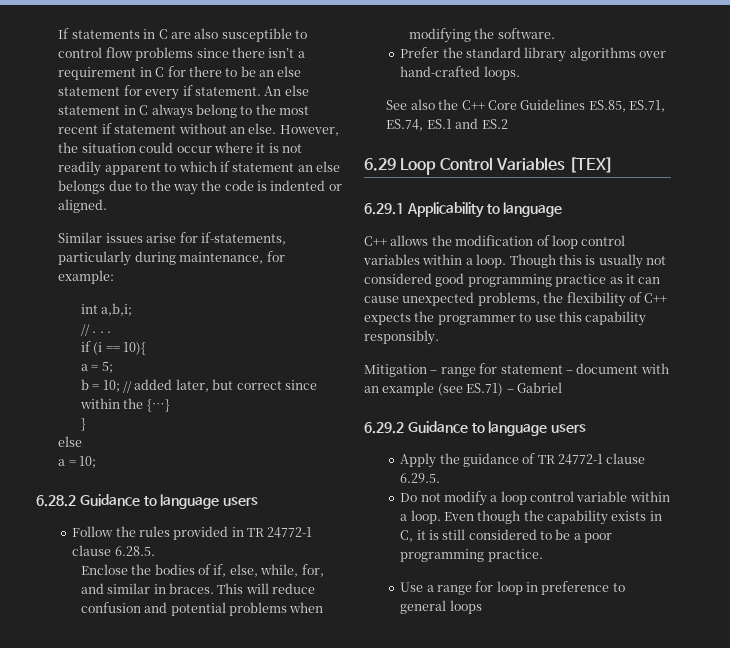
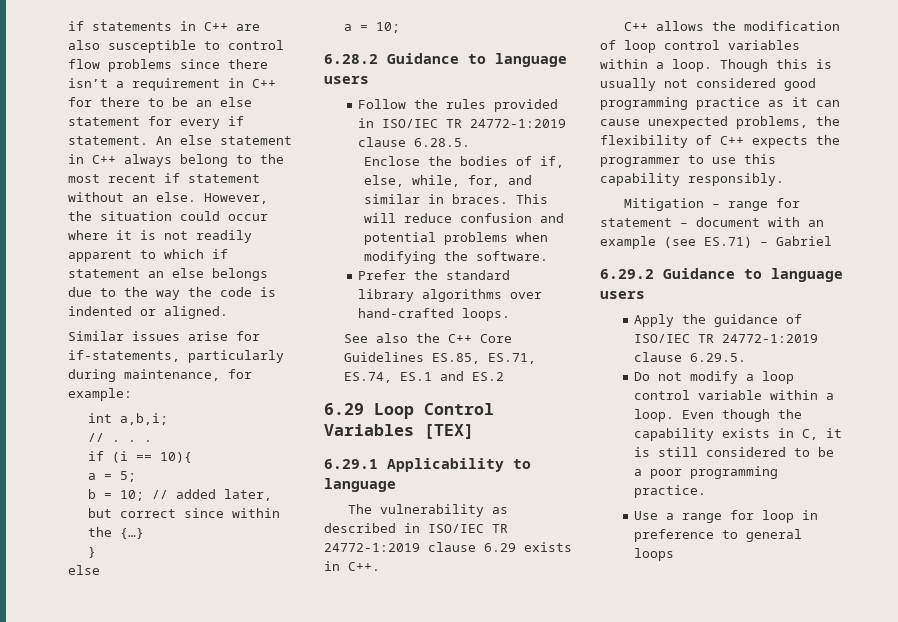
- If statements in C are also susceptible to control flow problems since there isn’t a requirement in C for there to be an else statement for every if statement.
+ if statements in C++ are also susceptible to control flow problems since there isn’t a requirement in C++ for there to be an else statement for every if statement.
- An else statement in C always belong to the most recent if statement without an else.
+ An else statement in C++ always belong to the most recent if statement without an else.
- Follow the rules provided in TR 24772-1 clause 6.28.5.
+ Follow the rules provided in ISO/IEC TR 24772-1:2019 clause 6.28.5.
+ The vulnerability as described in ISO/IEC TR 24772-1:2019 clause 6.29 exists in C++.
- Apply the guidance of TR 24772-1 clause 6.29.5.
+ Apply the guidance of ISO/IEC TR 24772-1:2019 clause 6.29.5.

